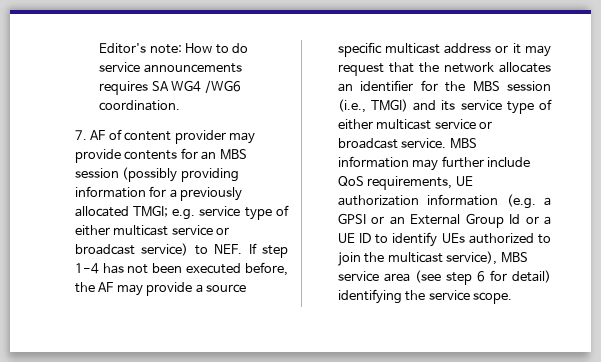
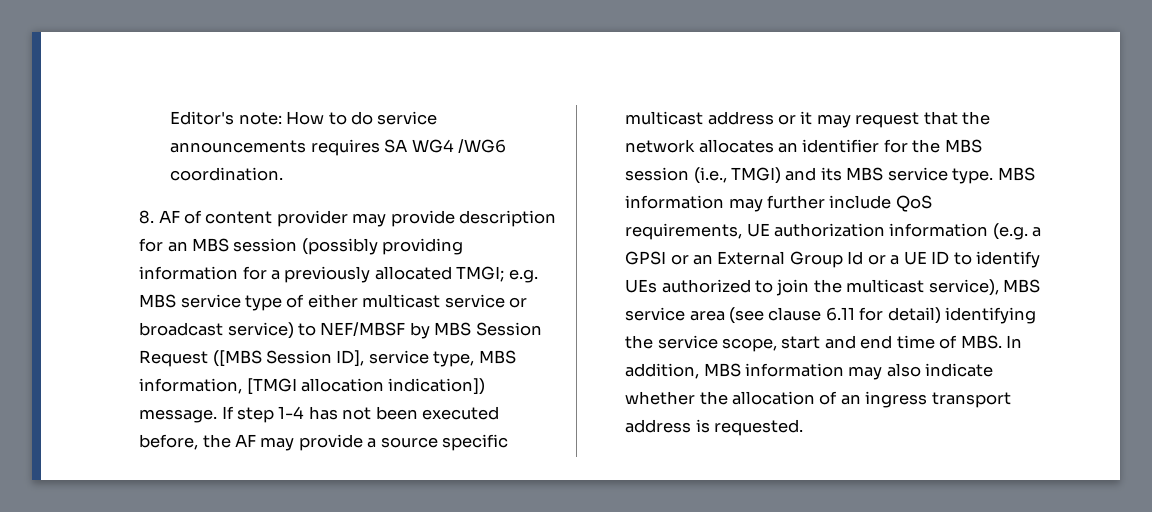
- 7. AF of content provider may provide contents for an MBS session (possibly providing information for a previously allocated TMGI;
+ 8. AF of content provider may provide description for an MBS session (possibly providing information for a previously allocated TMGI;
- e.g. service type of either multicast service or broadcast service) to NEF. If step 1-4 has not been executed before, the AF may provide a source specific multicast address or it may request that the network allocates an identifier for the MBS session (i.e., TMGI) and its service type of either multicast service or broadcast service.
+ e.g. MBS service type of either multicast service or broadcast service) to NEF/MBSF by MBS Session Request ([MBS Session ID], service type, MBS information, [TMGI allocation indication]) message. If step 1-4 has not been executed before, the AF may provide a source specific multicast address or it may request that the network allocates an identifier for the MBS session (i.e., TMGI) and its MBS service type.
- MBS information may further include QoS requirements, UE authorization information (e.g. a GPSI or an External Group Id or a UE ID to identify UEs authorized to join the multicast service), MBS service area (see step 6 for detail) identifying the service scope.
+ MBS information may further include QoS requirements, UE authorization information (e.g. a GPSI or an External Group Id or a UE ID to identify UEs authorized to join the multicast service), MBS service area (see clause 6.11 for detail) identifying the service scope, start and end time of MBS. In addition, MBS information may also indicate whether the allocation of an ingress transport address is requested.

